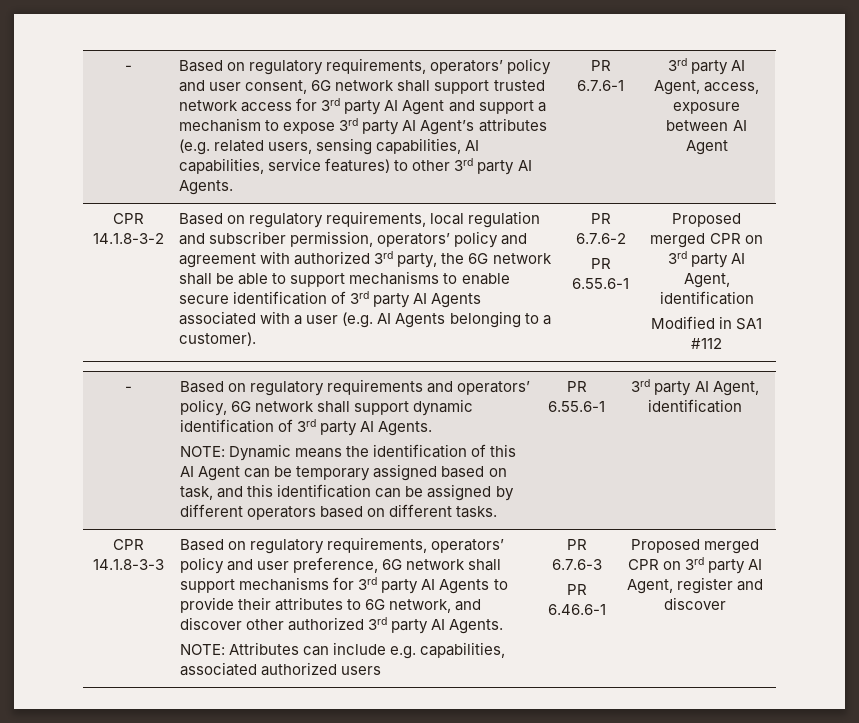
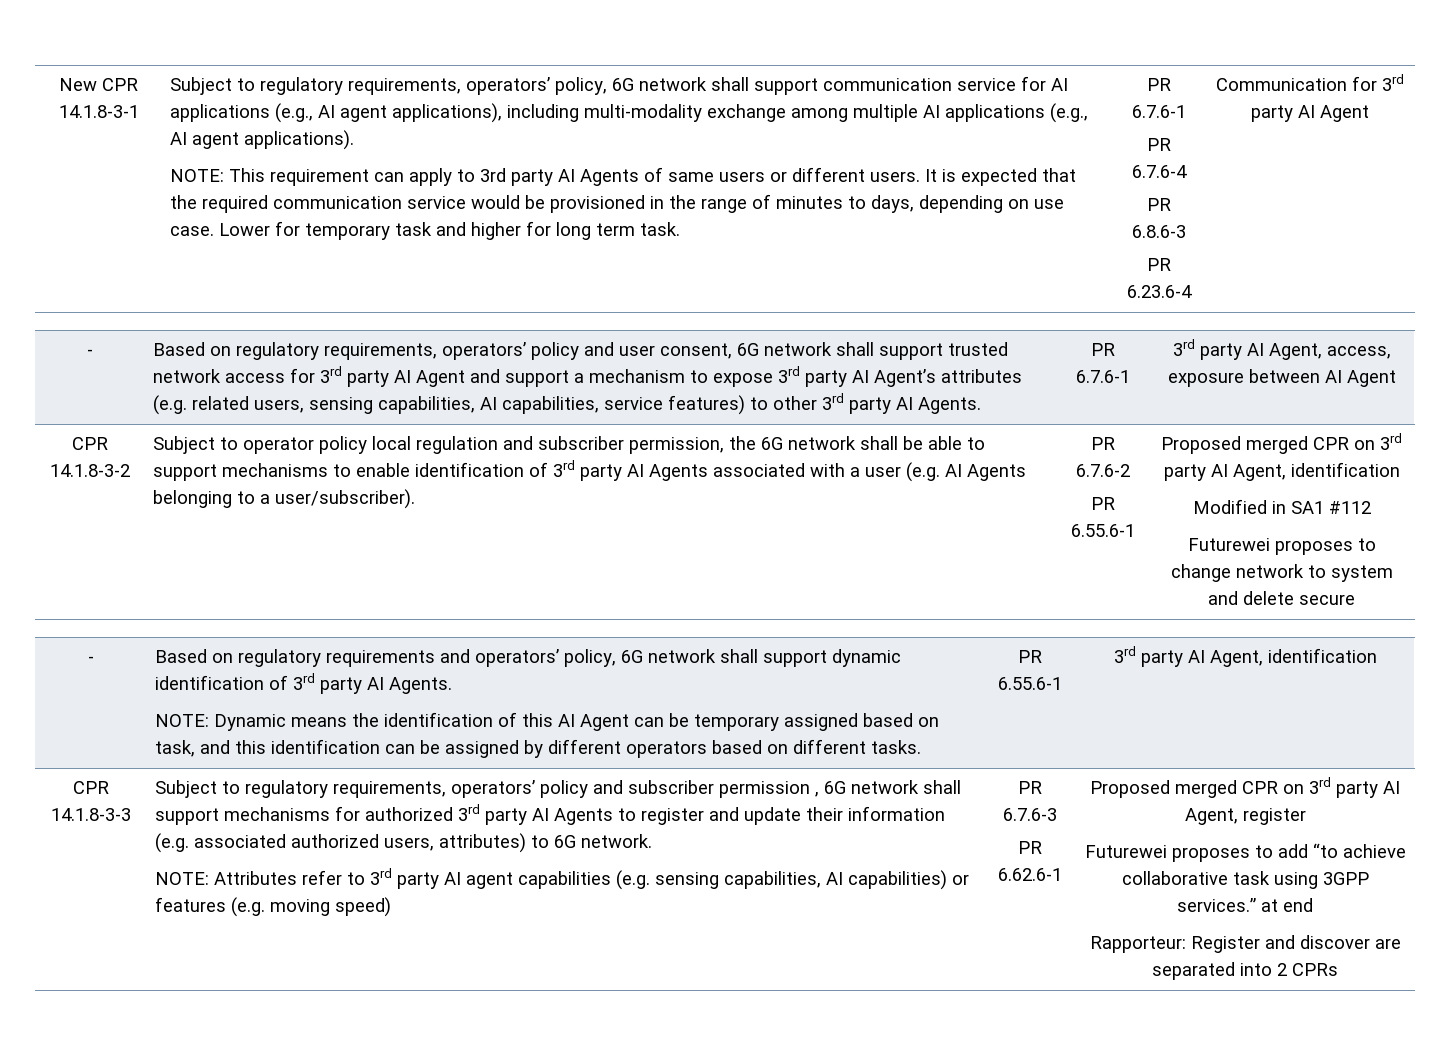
+ New CPR 14.1.8-3-1 | Subject to regulatory requirements, operators’ policy, 6G network shall support communication service for AI applications (e.g., AI agent applications), including multi-modality exchange among multiple AI applications (e.g., AI agent applications).
+ NOTE: This requirement can apply to 3rd party AI Agents of same users or different users. It is expected that the required communication service would be provisioned in the range of minutes to days, depending on use case. Lower for temporary task and higher for long term task. | PR 6.7.6-1
+ PR 6.7.6-4
+ PR 6.8.6-3
+ PR 6.23.6-4 | Communication for 3rd party AI Agent
- Based on regulatory requirements, local regulation and subscriber permission, operators’ policy and agreement with authorized 3rd party, the 6G network shall be able to support mechanisms to enable secure identification of 3rd party AI Agents associated with a user (e.g. AI Agents belonging to a customer).
+ Subject to operator policy local regulation and subscriber permission, the 6G network shall be able to support mechanisms to enable identification of 3rd party AI Agents associated with a user (e.g. AI Agents belonging to a user/subscriber).
+ Futurewei proposes to change network to system and delete secure
- Based on regulatory requirements, operators’ policy and user preference, 6G network shall support mechanisms for 3rd party AI Agents to provide their attributes to 6G network, and discover other authorized 3rd party AI Agents.
- NOTE: Attributes can include e.g. capabilities, associated authorized users
+ Subject to regulatory requirements, operators’ policy and subscriber permission , 6G network shall support mechanisms for authorized 3rd party AI Agents to register and update their information (e.g. associated authorized users, attributes) to 6G network.
+ NOTE: Attributes refer to 3rd party AI agent capabilities (e.g. sensing capabilities, AI capabilities) or features (e.g. moving speed)
- PR 6.46.6-1
+ PR 6.62.6-1
- Proposed merged CPR on 3rd party AI Agent, register and discover
+ Proposed merged CPR on 3rd party AI Agent, register
+ Futurewei proposes to add “to achieve collaborative task using 3GPP services.” at end
+ Rapporteur: Register and discover are separated into 2 CPRs

